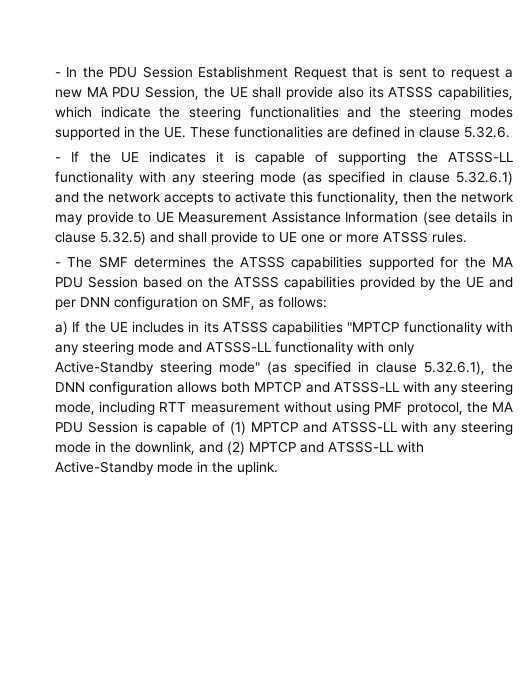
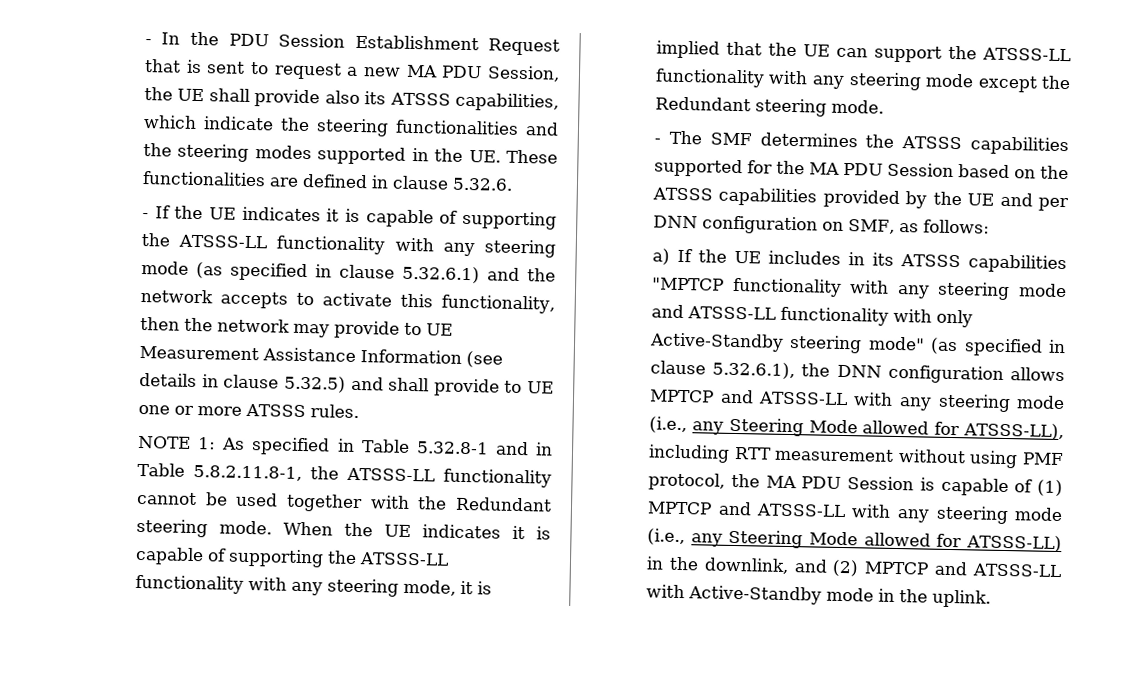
+ NOTE 1: As specified in Table 5.32.8-1 and in Table 5.8.2.11.8-1, the ATSSS-LL functionality cannot be used together with the Redundant steering mode. When the UE indicates it is capable of supporting the ATSSS-LL functionality with any steering mode, it is implied that the UE can support the ATSSS-LL functionality with any steering mode except the Redundant steering mode.
- a) If the UE includes in its ATSSS capabilities "MPTCP functionality with any steering mode and ATSSS-LL functionality with only Active-Standby steering mode" (as specified in clause 5.32.6.1), the DNN configuration allows both MPTCP and ATSSS-LL with any steering mode, including RTT measurement without using PMF protocol, the MA PDU Session is capable of (1) MPTCP and ATSSS-LL with any steering mode in the downlink, and (2) MPTCP and ATSSS-LL with Active-Standby mode in the uplink.
+ a) If the UE includes in its ATSSS capabilities "MPTCP functionality with any steering mode and ATSSS-LL functionality with only Active-Standby steering mode" (as specified in clause 5.32.6.1), the DNN configuration allows MPTCP and ATSSS-LL with any steering mode (i.e., any Steering Mode allowed for ATSSS-LL), including RTT measurement without using PMF protocol, the MA PDU Session is capable of (1) MPTCP and ATSSS-LL with any steering mode (i.e., any Steering Mode allowed for ATSSS-LL) in the downlink, and (2) MPTCP and ATSSS-LL with Active-Standby mode in the uplink.

